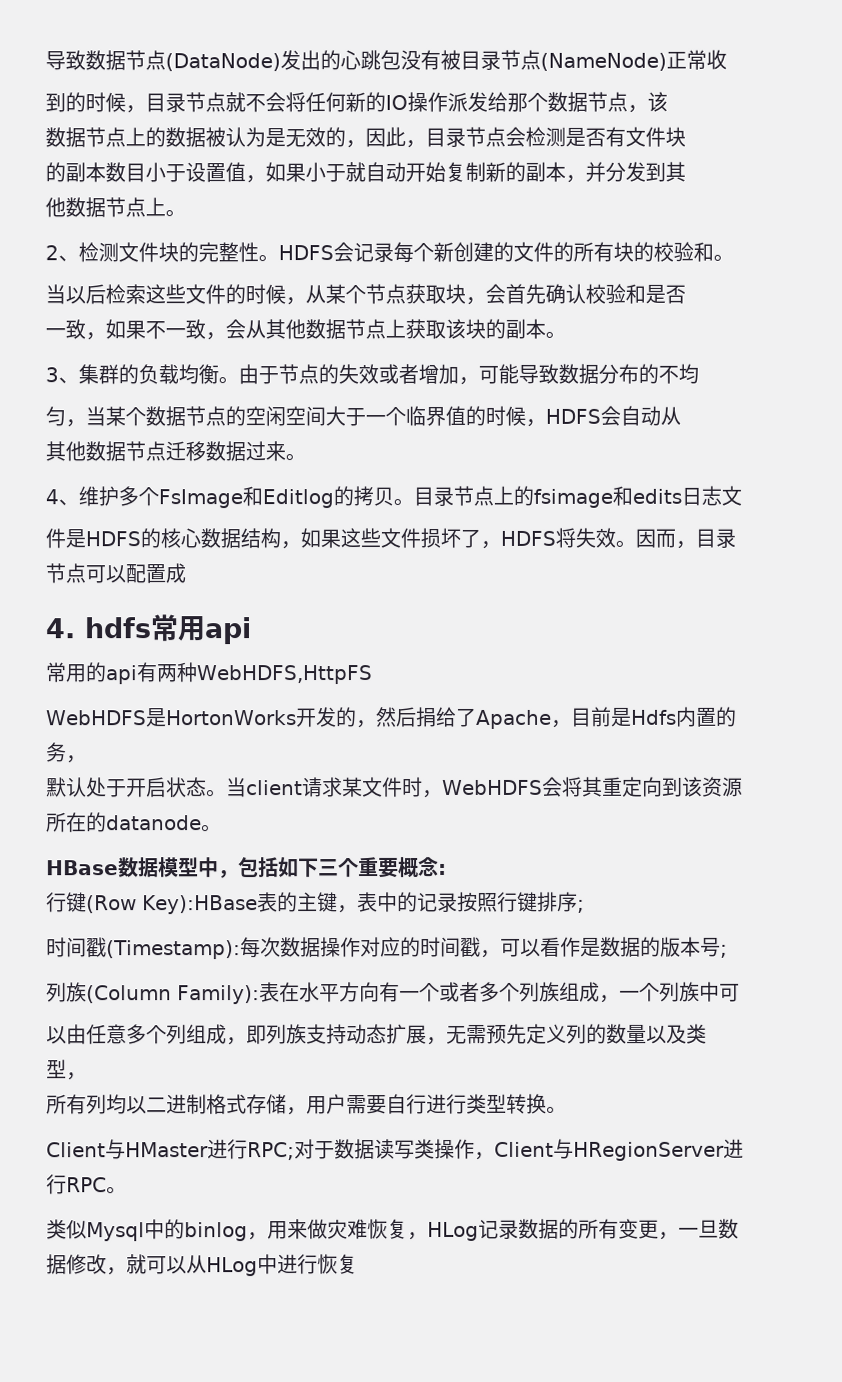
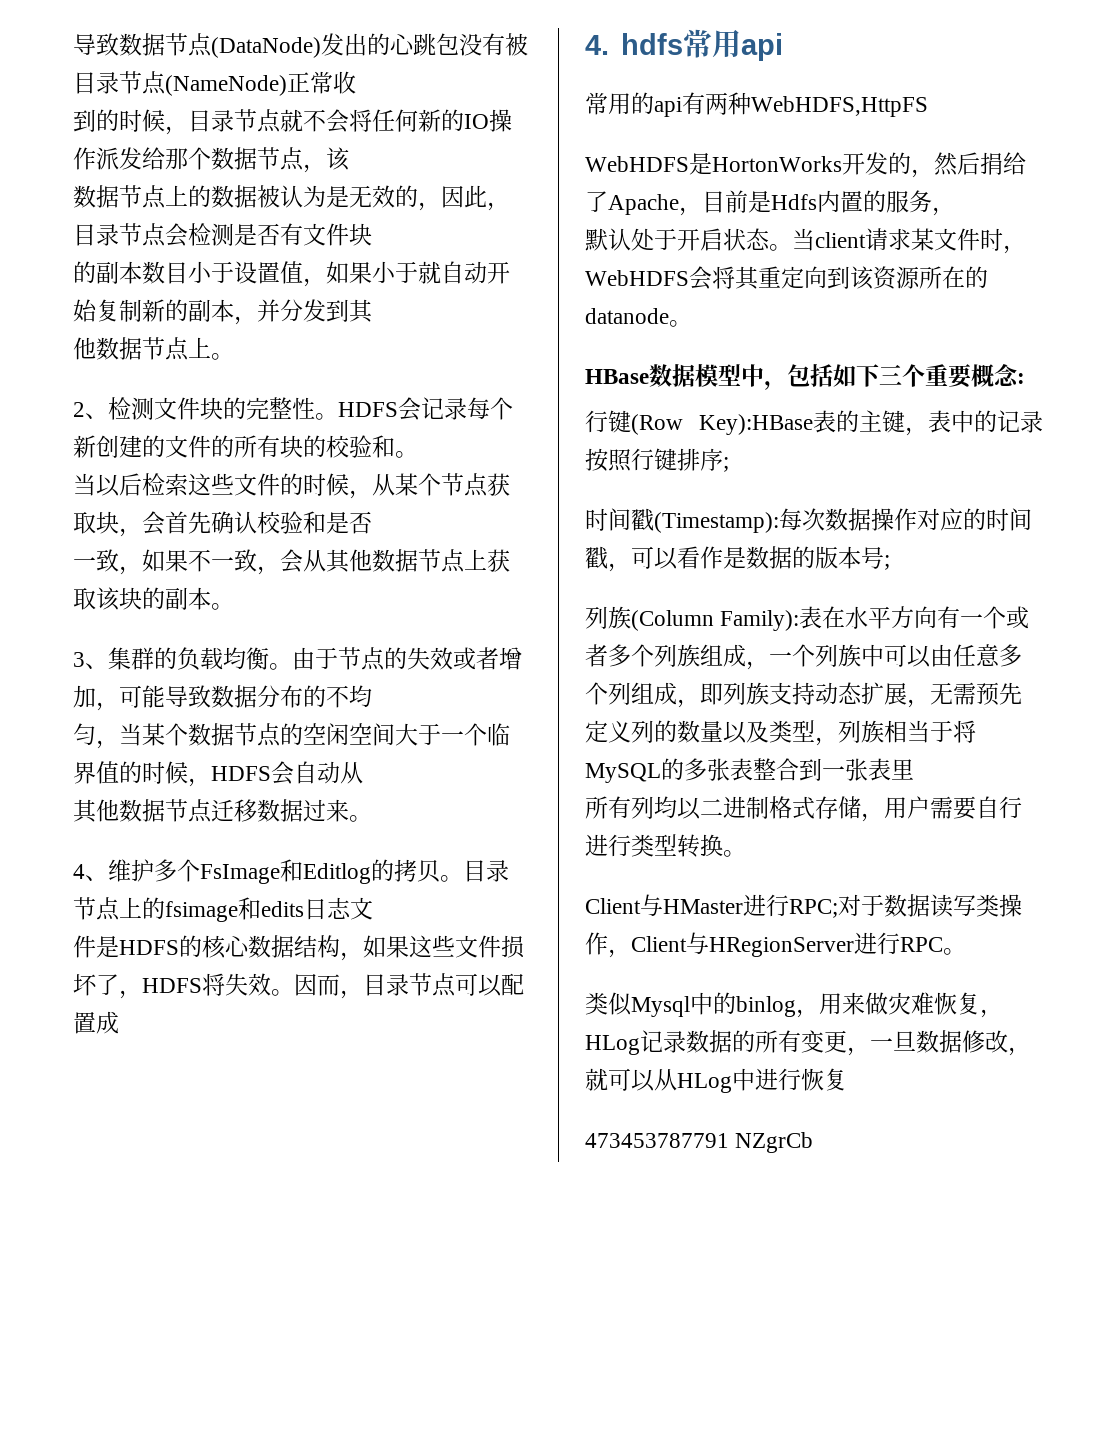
- WebHDFS是HortonWorks开发的，然后捐给了Apache，目前是Hdfs内置的务，
+ WebHDFS是HortonWorks开发的，然后捐给了Apache，目前是Hdfs内置的服务，
- 列族(Column Family):表在水平方向有一个或者多个列族组成，一个列族中可
- 以由任意多个列组成，即列族支持动态扩展，无需预先定义列的数量以及类型，
+ 列族(Column Family):表在水平方向有一个或者多个列族组成，一个列族中可以由任意多个列组成，即列族支持动态扩展，无需预先定义列的数量以及类型，列族相当于将MySQL的多张表整合到一张表里
+ 473453787791 NZgrCb

